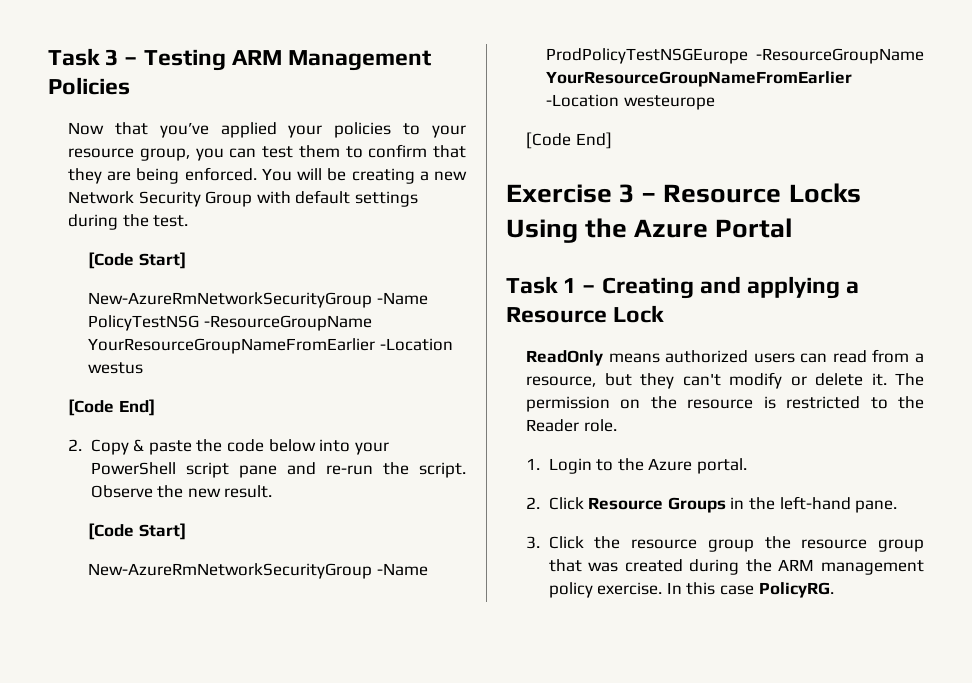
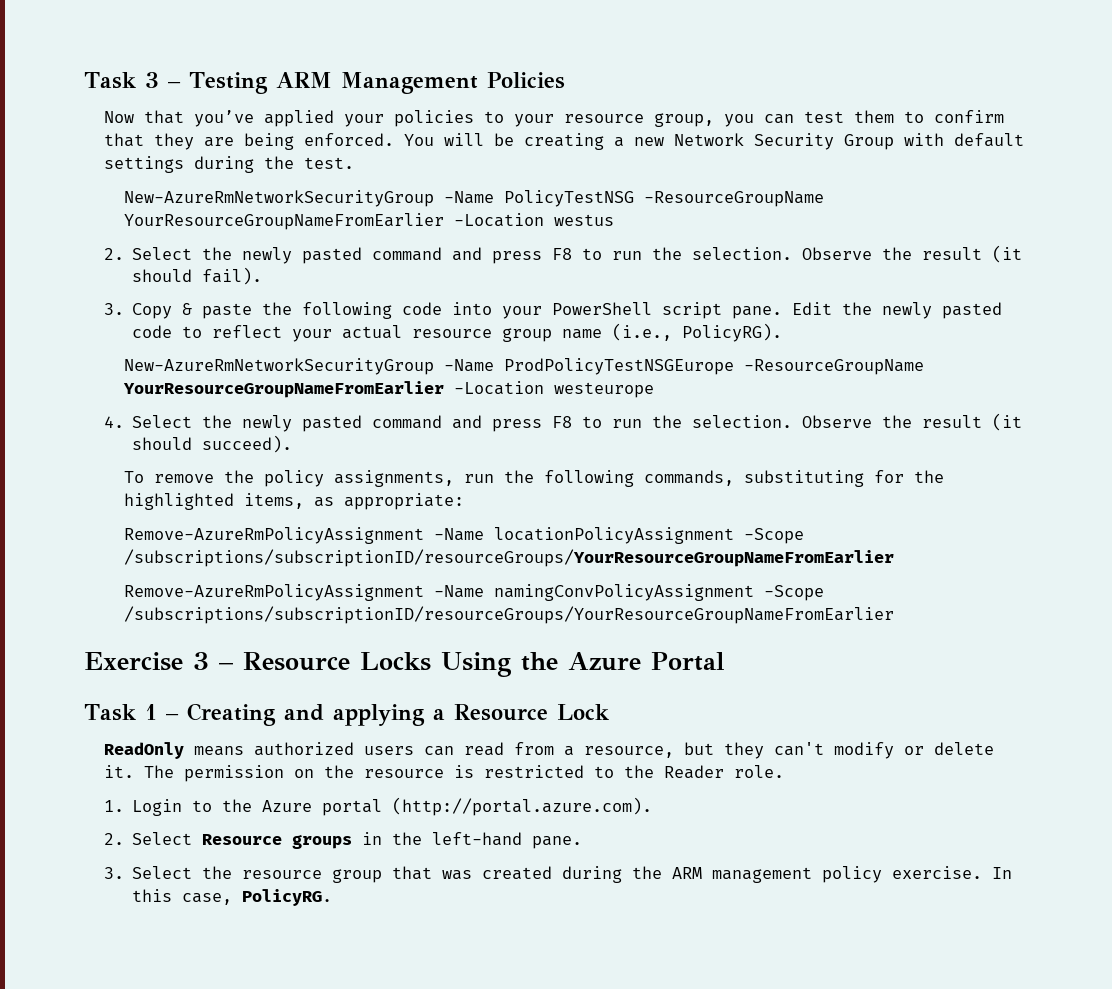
  You will be creating a new Network Security Group with default settings during the test.
- [Code Start]
  New-AzureRmNetworkSecurityGroup -Name PolicyTestNSG -ResourceGroupName YourResourceGroupNameFromEarlier -Location westus
- [Code End]
- 2. Copy & paste the code below into your PowerShell script pane and re-run the script. Observe the new result.
- [Code Start]
+ 2. Select the newly pasted command and press F8 to run the selection. Observe the result (it should fail).
+ 3. Copy & paste the following code into your PowerShell script pane. Edit the newly pasted code to reflect your actual resource group name (i.e., PolicyRG).
  New-AzureRmNetworkSecurityGroup -Name ProdPolicyTestNSGEurope -ResourceGroupName YourResourceGroupNameFromEarlier -Location westeurope
- [Code End]
+ 4. Select the newly pasted command and press F8 to run the selection. Observe the result (it should succeed).
+ To remove the policy assignments, run the following commands, substituting for the highlighted items, as appropriate:
+ Remove-AzureRmPolicyAssignment -Name locationPolicyAssignment -Scope /subscriptions/subscriptionID/resourceGroups/YourResourceGroupNameFromEarlier
+ Remove-AzureRmPolicyAssignment -Name namingConvPolicyAssignment -Scope /subscriptions/subscriptionID/resourceGroups/YourResourceGroupNameFromEarlier
- 1. Login to the Azure portal.
- 2. Click Resource Groups in the left-hand pane.
+ 1. Login to the Azure portal (http://portal.azure.com).
+ 2. Select Resource groups in the left-hand pane.
- 3. Click the resource group the resource group that was created during the ARM management policy exercise.
+ 3. Select the resource group that was created during the ARM management policy exercise.
- In this case PolicyRG.
+ In this case, PolicyRG.

